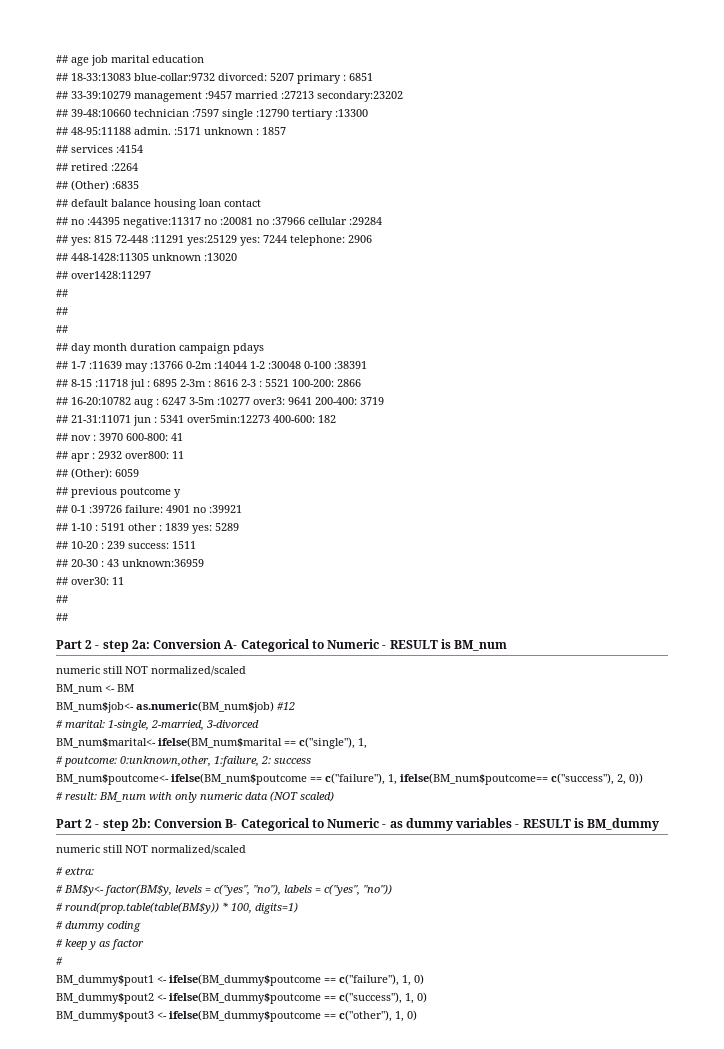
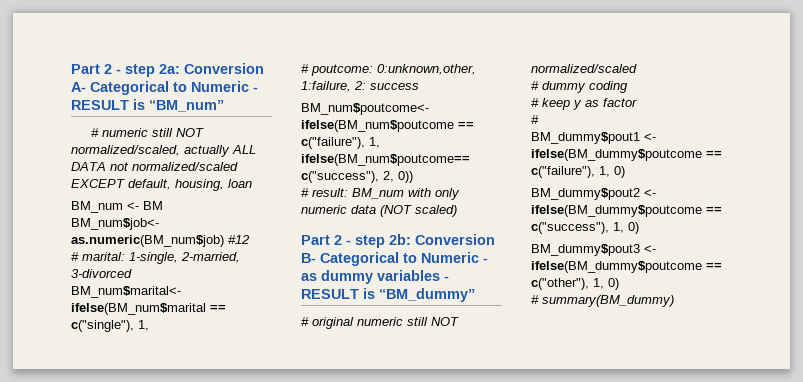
- ## age job marital education
- ## 18-33:13083 blue-collar:9732 divorced: 5207 primary : 6851
- ## 33-39:10279 management :9457 married :27213 secondary:23202
- ## 39-48:10660 technician :7597 single :12790 tertiary :13300
- ## 48-95:11188 admin. :5171 unknown : 1857
- ## services :4154
- ## retired :2264
- ## (Other) :6835
- ## default balance housing loan contact
- ## no :44395 negative:11317 no :20081 no :37966 cellular :29284
- ## yes: 815 72-448 :11291 yes:25129 yes: 7244 telephone: 2906
- ## 448-1428:11305 unknown :13020
- ## over1428:11297
- ##
- ##
- ##
- ## day month duration campaign pdays
- ## 1-7 :11639 may :13766 0-2m :14044 1-2 :30048 0-100 :38391
- ## 8-15 :11718 jul : 6895 2-3m : 8616 2-3 : 5521 100-200: 2866
- ## 16-20:10782 aug : 6247 3-5m :10277 over3: 9641 200-400: 3719
- ## 21-31:11071 jun : 5341 over5min:12273 400-600: 182
- ## nov : 3970 600-800: 41
- ## apr : 2932 over800: 11
- ## (Other): 6059
- ## previous poutcome y
- ## 0-1 :39726 failure: 4901 no :39921
- ## 1-10 : 5191 other : 1839 yes: 5289
- ## 10-20 : 239 success: 1511
- ## 20-30 : 43 unknown:36959
- ## over30: 11
- ##
- ##
- Part 2 - step 2a: Conversion A- Categorical to Numeric - RESULT is BM_num
- numeric still NOT normalized/scaled
+ Part 2 - step 2a: Conversion A- Categorical to Numeric - RESULT is “BM_num”
+ # numeric still NOT normalized/scaled, actually ALL DATA not normalized/scaled EXCEPT default, housing, loan
- Part 2 - step 2b: Conversion B- Categorical to Numeric - as dummy variables - RESULT is BM_dummy
- numeric still NOT normalized/scaled
- # extra:
- # BM$y<- factor(BM$y, levels = c("yes", "no"), labels = c("yes", "no"))
- # round(prop.table(table(BM$y)) * 100, digits=1)
+ Part 2 - step 2b: Conversion B- Categorical to Numeric - as dummy variables - RESULT is “BM_dummy”
+ # original numeric still NOT normalized/scaled
+ # summary(BM_dummy)

